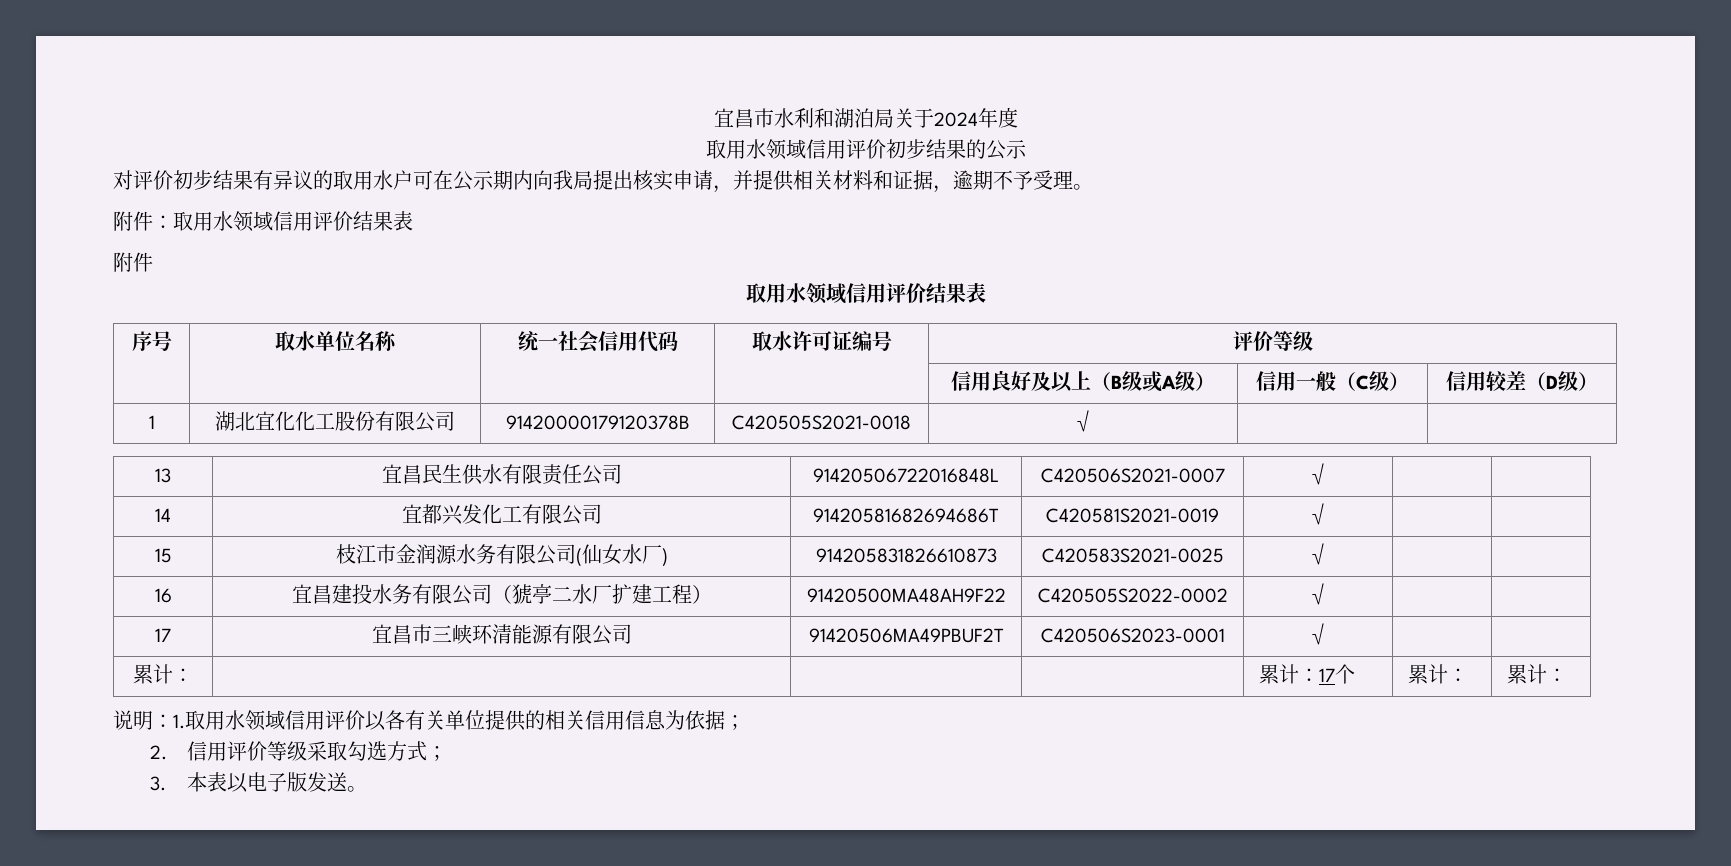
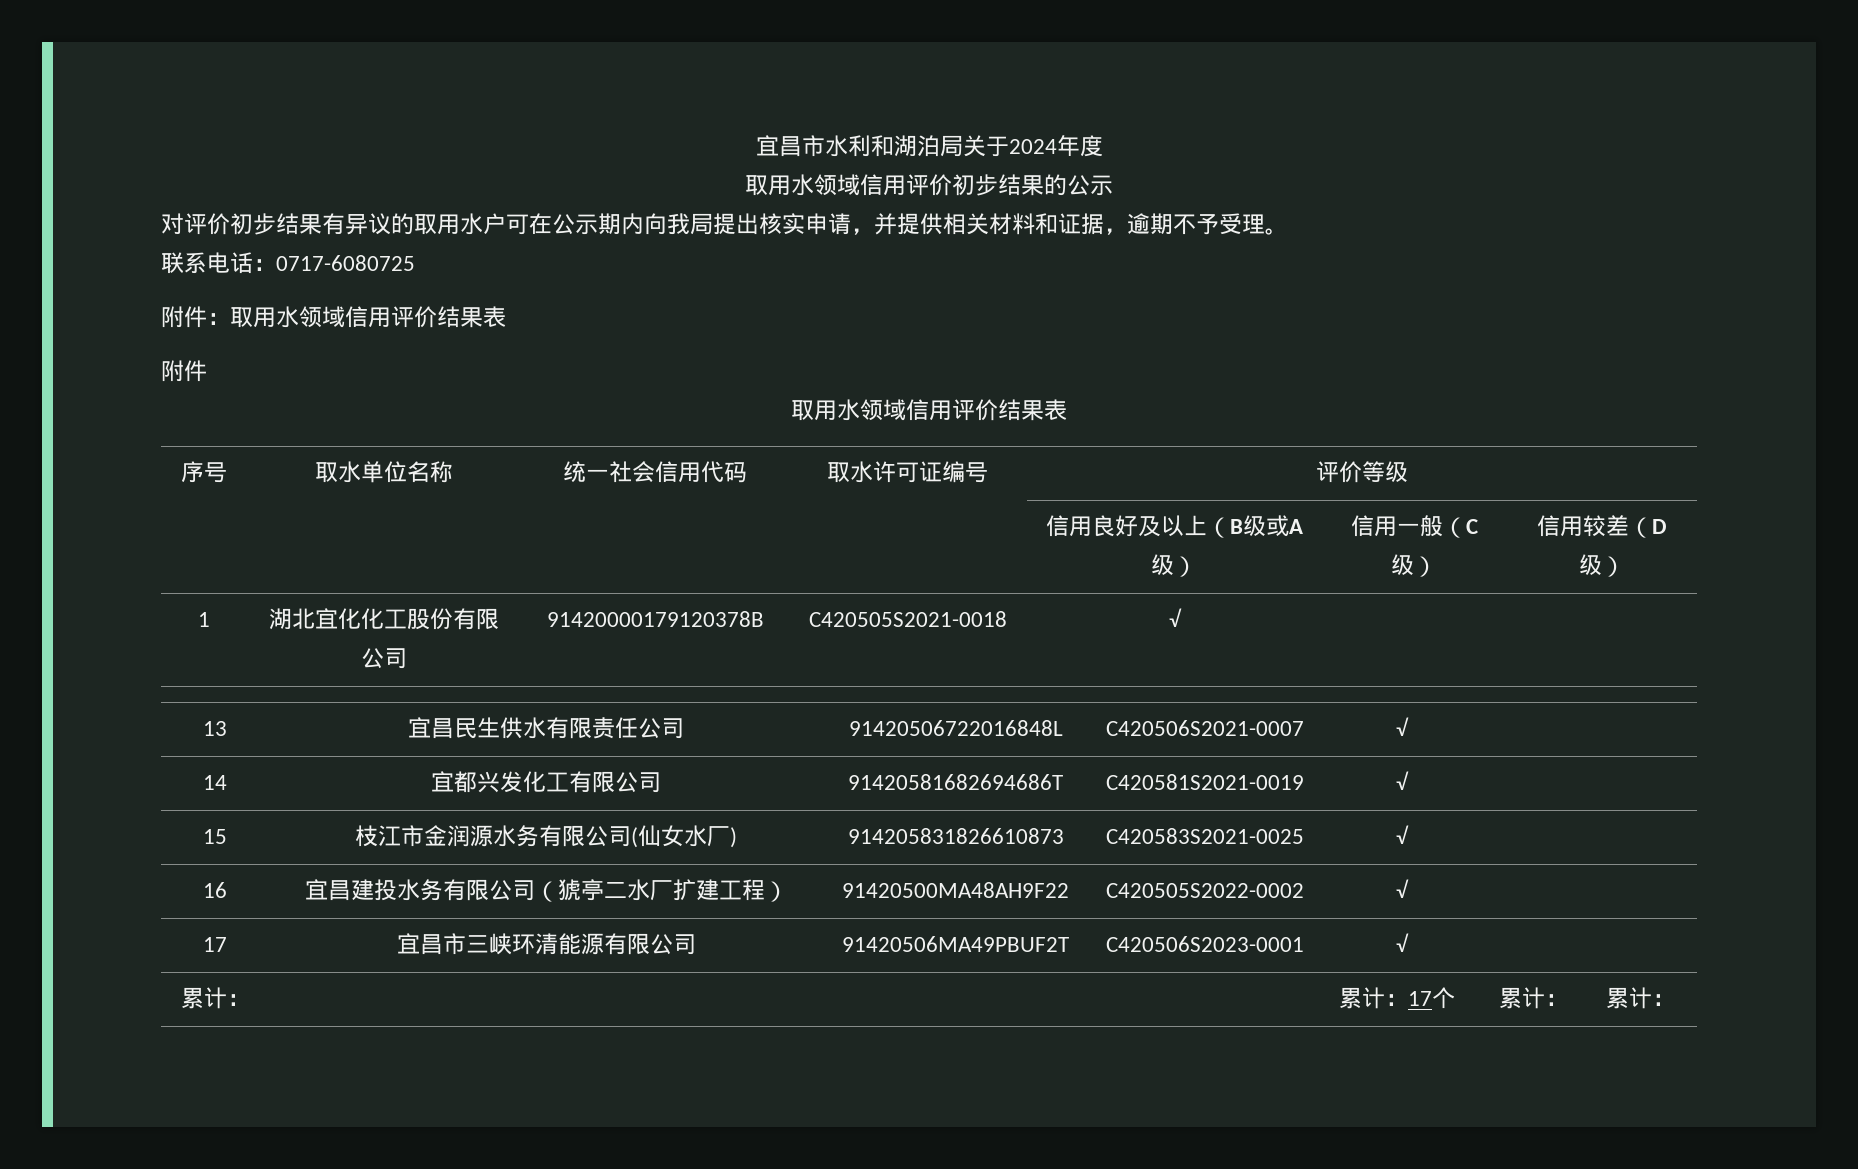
+ 联系电话：0717-6080725
- 说明：1.取用水领域信用评价以各有关单位提供的相关信用信息为依据；
- 2.信用评价等级采取勾选方式；
- 3.本表以电子版发送。

